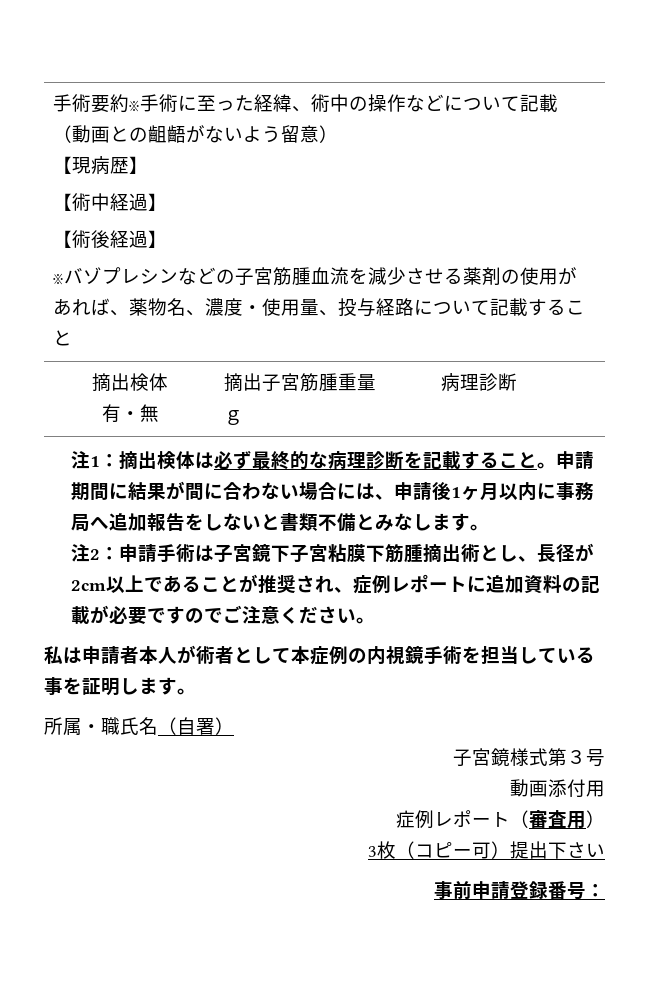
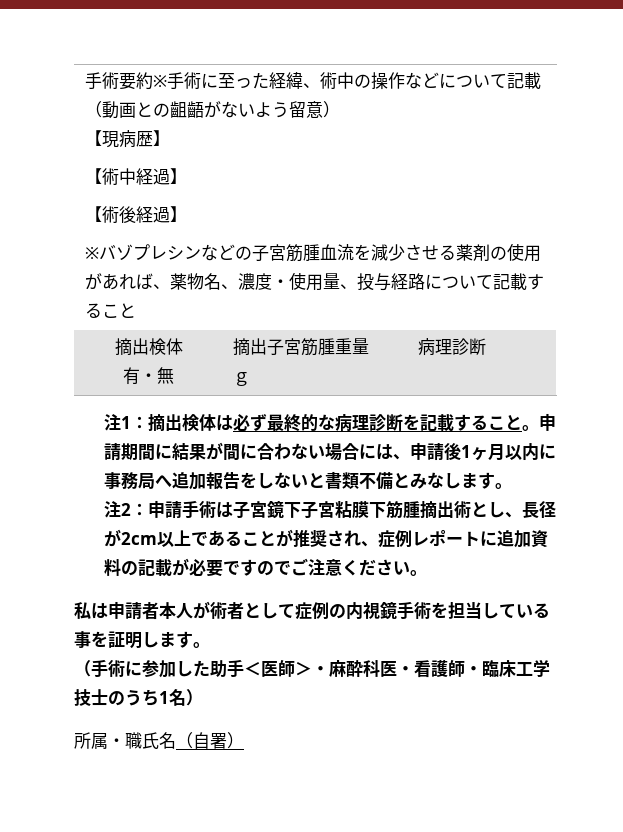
- 私は申請者本人が術者として本症例の内視鏡手術を担当している事を証明します。
+ 私は申請者本人が術者として症例の内視鏡手術を担当している事を証明します。
+ （手術に参加した助手＜医師＞・麻酔科医・看護師・臨床工学技士のうち1名）
- 子宮鏡様式第３号
- 動画添付用
- 症例レポート（審査用）
- 3枚（コピー可）提出下さい
- 事前申請登録番号：

